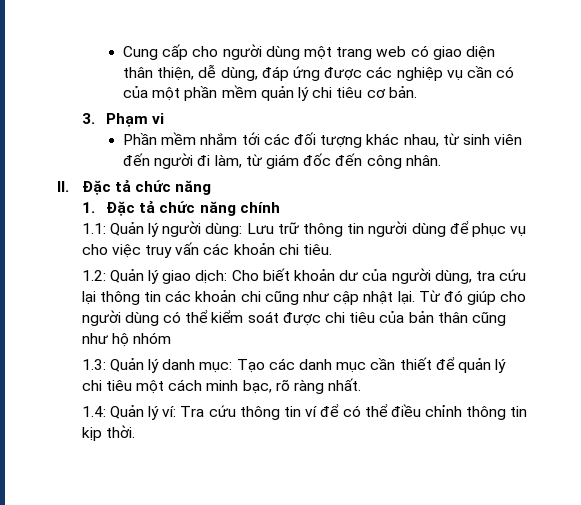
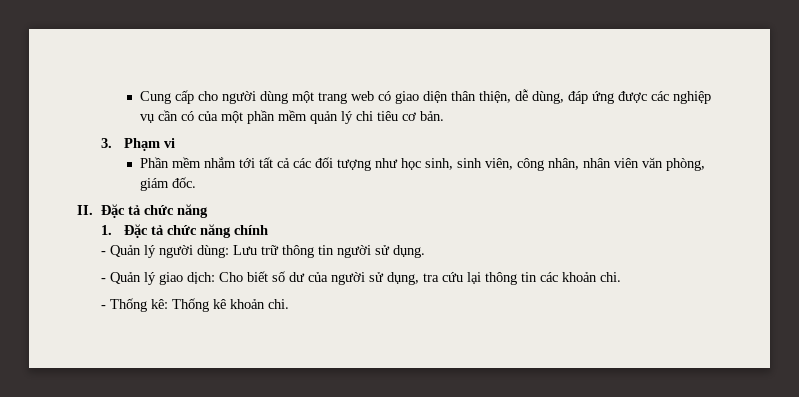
- Phần mềm nhắm tới các đối tượng khác nhau, từ sinh viên đến người đi làm, từ giám đốc đến công nhân.
+ Phần mềm nhắm tới tất cả các đối tượng như học sinh, sinh viên, công nhân, nhân viên văn phòng, giám đốc.
- 1.1: Quản lý người dùng: Lưu trữ thông tin người dùng để phục vụ cho việc truy vấn các khoản chi tiêu.
- 1.2: Quản lý giao dịch: Cho biết khoản dư của người dùng, tra cứu lại thông tin các khoản chi cũng như cập nhật lại. Từ đó giúp cho người dùng có thể kiểm soát được chi tiêu của bản thân cũng như hộ nhóm
- 1.3: Quản lý danh mục: Tạo các danh mục cần thiết để quản lý chi tiêu một cách minh bạc, rõ ràng nhất.
- 1.4: Quản lý ví: Tra cứu thông tin ví để có thể điều chỉnh thông tin kịp thời.
+ - Quản lý người dùng: Lưu trữ thông tin người sử dụng.
+ - Quản lý giao dịch: Cho biết số dư của người sử dụng, tra cứu lại thông tin các khoản chi.
+ - Thống kê: Thống kê khoản chi.

